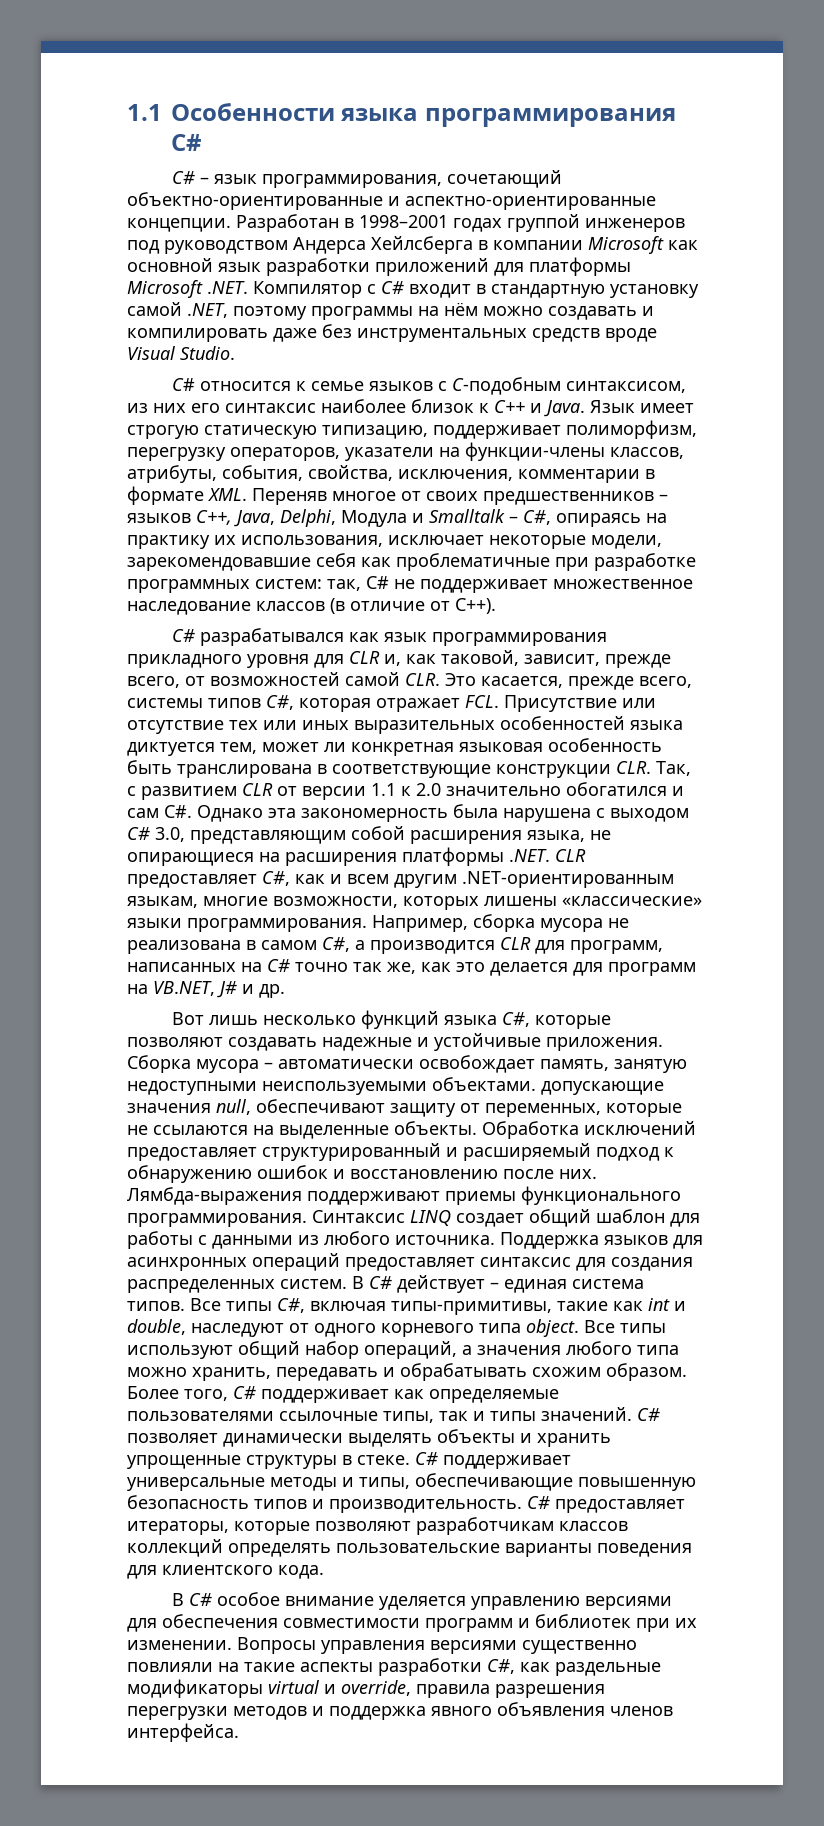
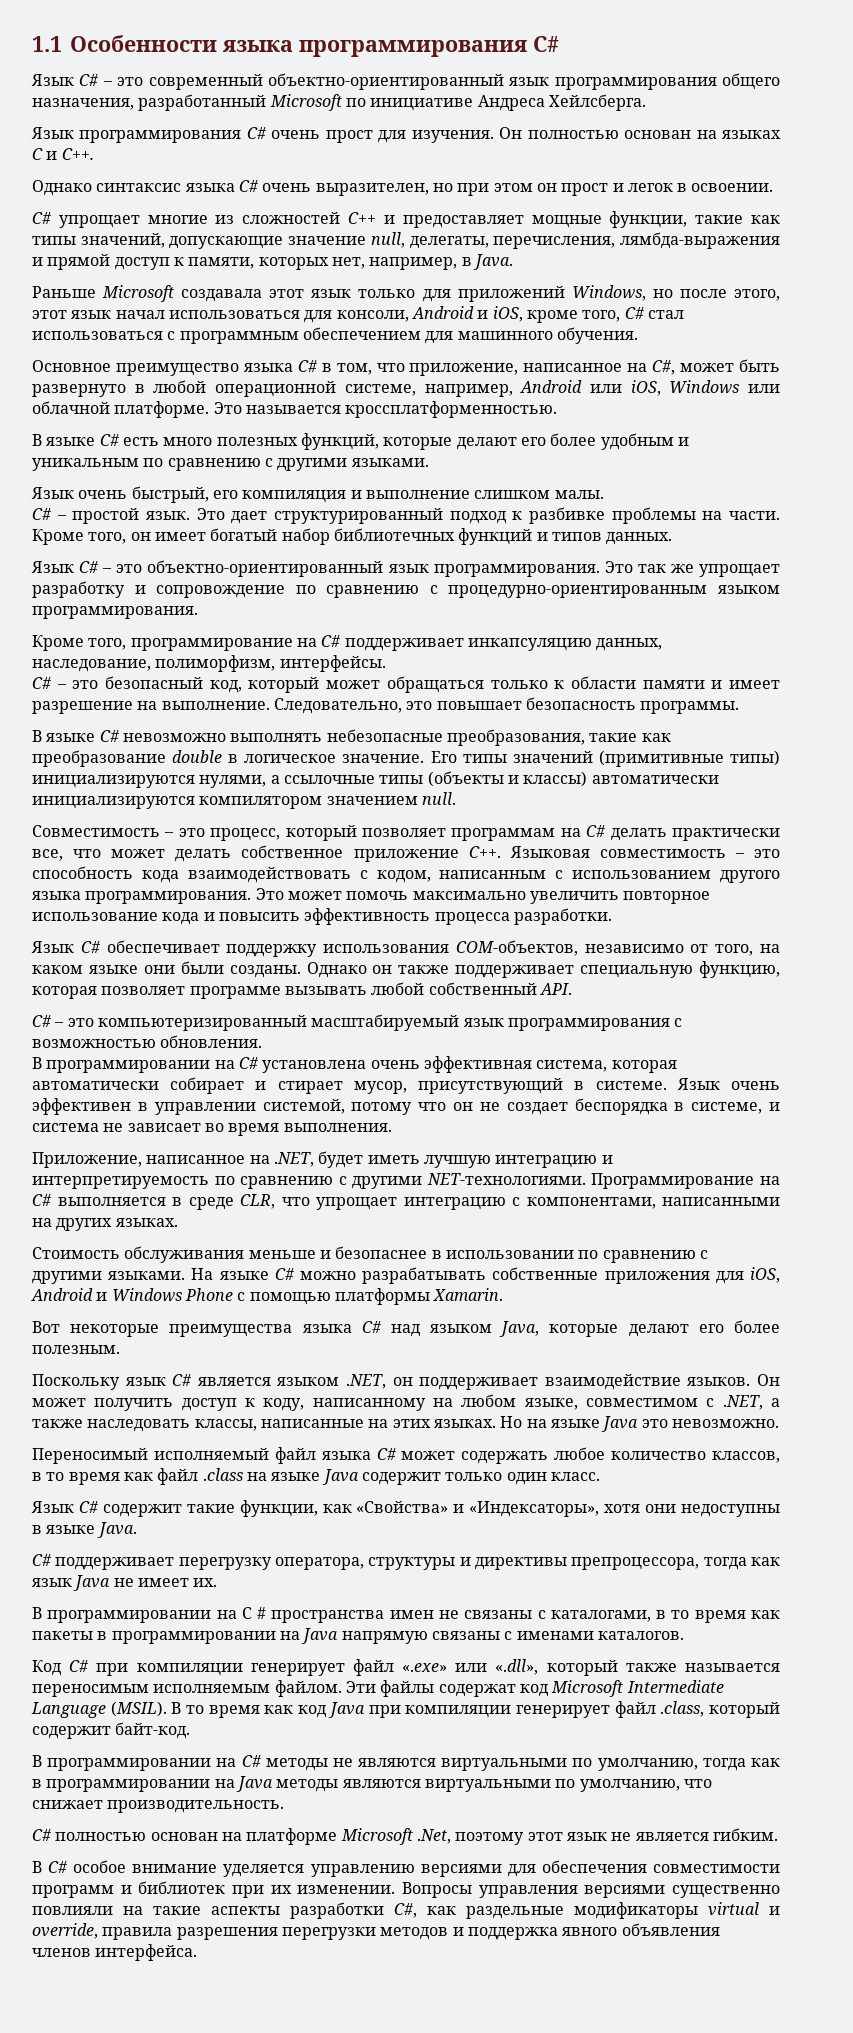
- C# – язык программирования, сочетающий объектно-ориентированные и аспектно-ориентированные концепции. Разработан в 1998–2001 годах группой инженеров под руководством Андерсa Хейлсбергa в компании Microsoft как основной язык разработки приложений для платформы Microsoft .NET. Компилятор с C# входит в стандартную установку самой .NET, поэтому программы на нём можно создавать и компилировать даже без инструментальных средств вроде Visual Studio.
- C# относится к семье языков с C-подобным синтаксисом, из них его синтаксис наиболее близок к С++ и Java. Язык имеет строгую статическую типизацию, поддерживает полиморфизм, перегрузку операторов, указатели на функции-члены классов, атрибуты, события, свойства, исключения, комментарии в формате XML. Переняв многое от своих предшественников – языков С++, Java, Delphi, Модула и Smalltalk – С#, опираясь на практику их использования, исключает некоторые модели, зарекомендовавшие себя как проблематичные при разработке программных систем: так, C# не поддерживает множественное наследование классов (в отличие от C++).
- C# разрабатывался как язык программирования прикладного уровня для CLR и, как таковой, зависит, прежде всего, от возможностей самой CLR. Это касается, прежде всего, системы типов C#, которая отражает FCL. Присутствие или отсутствие тех или иных выразительных особенностей языка диктуется тем, может ли конкретная языковая особенность быть транслирована в соответствующие конструкции CLR. Так, с развитием CLR от версии 1.1 к 2.0 значительно обогатился и сам C#. Однако эта закономерность была нарушена с выходом C# 3.0, представляющим собой расширения языка, не опирающиеся на расширения платформы .NET. CLR предоставляет C#, как и всем другим .NET-ориентированным языкам, многие возможности, которых лишены «классические» языки программирования. Например, сборка мусора не реализована в самом C#, а производится CLR для программ, написанных на C# точно так же, как это делается для программ на VB.NET, J# и др.
- Вот лишь несколько функций языка C#, которые позволяют создавать надежные и устойчивые приложения. Сборка мусора – автоматически освобождает память, занятую недоступными неиспользуемыми объектами. допускающие значения null, обеспечивают защиту от переменных, которые не ссылаются на выделенные объекты. Обработка исключений предоставляет структурированный и расширяемый подход к обнаружению ошибок и восстановлению после них. Лямбда-выражения поддерживают приемы функционального программирования. Синтаксис LINQ создает общий шаблон для работы с данными из любого источника. Поддержка языков для асинхронных операций предоставляет синтаксис для создания распределенных систем. В C# действует – единая система типов. Все типы C#, включая типы-примитивы, такие как int и double, наследуют от одного корневого типа object. Все типы используют общий набор операций, а значения любого типа можно хранить, передавать и обрабатывать схожим образом. Более того, C# поддерживает как определяемые пользователями ссылочные типы, так и типы значений. C# позволяет динамически выделять объекты и хранить упрощенные структуры в стеке. C# поддерживает универсальные методы и типы, обеспечивающие повышенную безопасность типов и производительность. C# предоставляет итераторы, которые позволяют разработчикам классов коллекций определять пользовательские варианты поведения для клиентского кода.
+ Язык C# – это современный объектно-ориентированный язык программирования общего назначения, разработанный Microsoft по инициативе Андреса Хейлсберга.
+ Язык программирования C# очень прост для изучения. Он полностью основан на языках C и C++.
+ Однако синтаксис языка C# очень выразителен, но при этом он прост и легок в освоении.
+ C# упрощает многие из сложностей C++ и предоставляет мощные функции, такие как типы значений, допускающие значение null, делегаты, перечисления, лямбда-выражения и прямой доступ к памяти, которых нет, например, в Java.
+ Раньше Microsoft создавала этот язык только для приложений Windows, но после этого, этот язык начал использоваться для консоли, Android и iOS, кроме того, C# стал использоваться с программным обеспечением для машинного обучения.
+ Основное преимущество языка C# в том, что приложение, написанное на C#, может быть развернуто в любой операционной системе, например, Android или iOS, Windows или облачной платформе. Это называется кроссплатформенностью.
+ В языке C# есть много полезных функций, которые делают его более удобным и уникальным по сравнению с другими языками.
+ Язык очень быстрый, его компиляция и выполнение слишком малы.
+ C# – простой язык. Это дает структурированный подход к разбивке проблемы на части. Кроме того, он имеет богатый набор библиотечных функций и типов данных.
+ Язык C# – это объектно-ориентированный язык программирования. Это так же упрощает разработку и сопровождение по сравнению с процедурно-ориентированным языком программирования.
+ Кроме того, программирование на C# поддерживает инкапсуляцию данных, наследование, полиморфизм, интерфейсы.
+ C# – это безопасный код, который может обращаться только к области памяти и имеет разрешение на выполнение. Следовательно, это повышает безопасность программы.
+ В языке C# невозможно выполнять небезопасные преобразования, такие как преобразование double в логическое значение. Его типы значений (примитивные типы) инициализируются нулями, а ссылочные типы (объекты и классы) автоматически инициализируются компилятором значением null.
+ Совместимость – это процесс, который позволяет программам на C# делать практически все, что может делать собственное приложение C++. Языковая совместимость – это способность кода взаимодействовать с кодом, написанным с использованием другого языка программирования. Это может помочь максимально увеличить повторное использование кода и повысить эффективность процесса разработки.
+ Язык C# обеспечивает поддержку использования COM-объектов, независимо от того, на каком языке они были созданы. Однако он также поддерживает специальную функцию, которая позволяет программе вызывать любой собственный API.
+ C# – это компьютеризированный масштабируемый язык программирования с возможностью обновления.
+ В программировании на C# установлена очень эффективная система, которая автоматически собирает и стирает мусор, присутствующий в системе. Язык очень эффективен в управлении системой, потому что он не создает беспорядка в системе, и система не зависает во время выполнения.
+ Приложение, написанное на .NET, будет иметь лучшую интеграцию и интерпретируемость по сравнению с другими NET-технологиями. Программирование на C# выполняется в среде CLR, что упрощает интеграцию с компонентами, написанными на других языках.
+ Стоимость обслуживания меньше и безопаснее в использовании по сравнению с другими языками. На языке C# можно разрабатывать собственные приложения для iOS, Android и Windows Phone с помощью платформы Xamarin.
+ Вот некоторые преимущества языка C# над языком Java, которые делают его более полезным.
+ Поскольку язык C# является языком .NET, он поддерживает взаимодействие языков. Он может получить доступ к коду, написанному на любом языке, совместимом с .NET, а также наследовать классы, написанные на этих языках. Но на языке Java это невозможно.
+ Переносимый исполняемый файл языка C# может содержать любое количество классов, в то время как файл .class на языке Java содержит только один класс.
+ Язык C# содержит такие функции, как «Свойства» и «Индексаторы», хотя они недоступны в языке Java.
+ C# поддерживает перегрузку оператора, структуры и директивы препроцессора, тогда как язык Java не имеет их.
+ В программировании на C # пространства имен не связаны с каталогами, в то время как пакеты в программировании на Java напрямую связаны с именами каталогов.
+ Код C# при компиляции генерирует файл «.exe» или «.dll», который также называется переносимым исполняемым файлом. Эти файлы содержат код Microsoft Intermediate Language (MSIL). В то время как код Java при компиляции генерирует файл .class, который содержит байт-код.
+ В программировании на C# методы не являются виртуальными по умолчанию, тогда как в программировании на Java методы являются виртуальными по умолчанию, что снижает производительность.
+ C# полностью основан на платформе Microsoft .Net, поэтому этот язык не является гибким.

